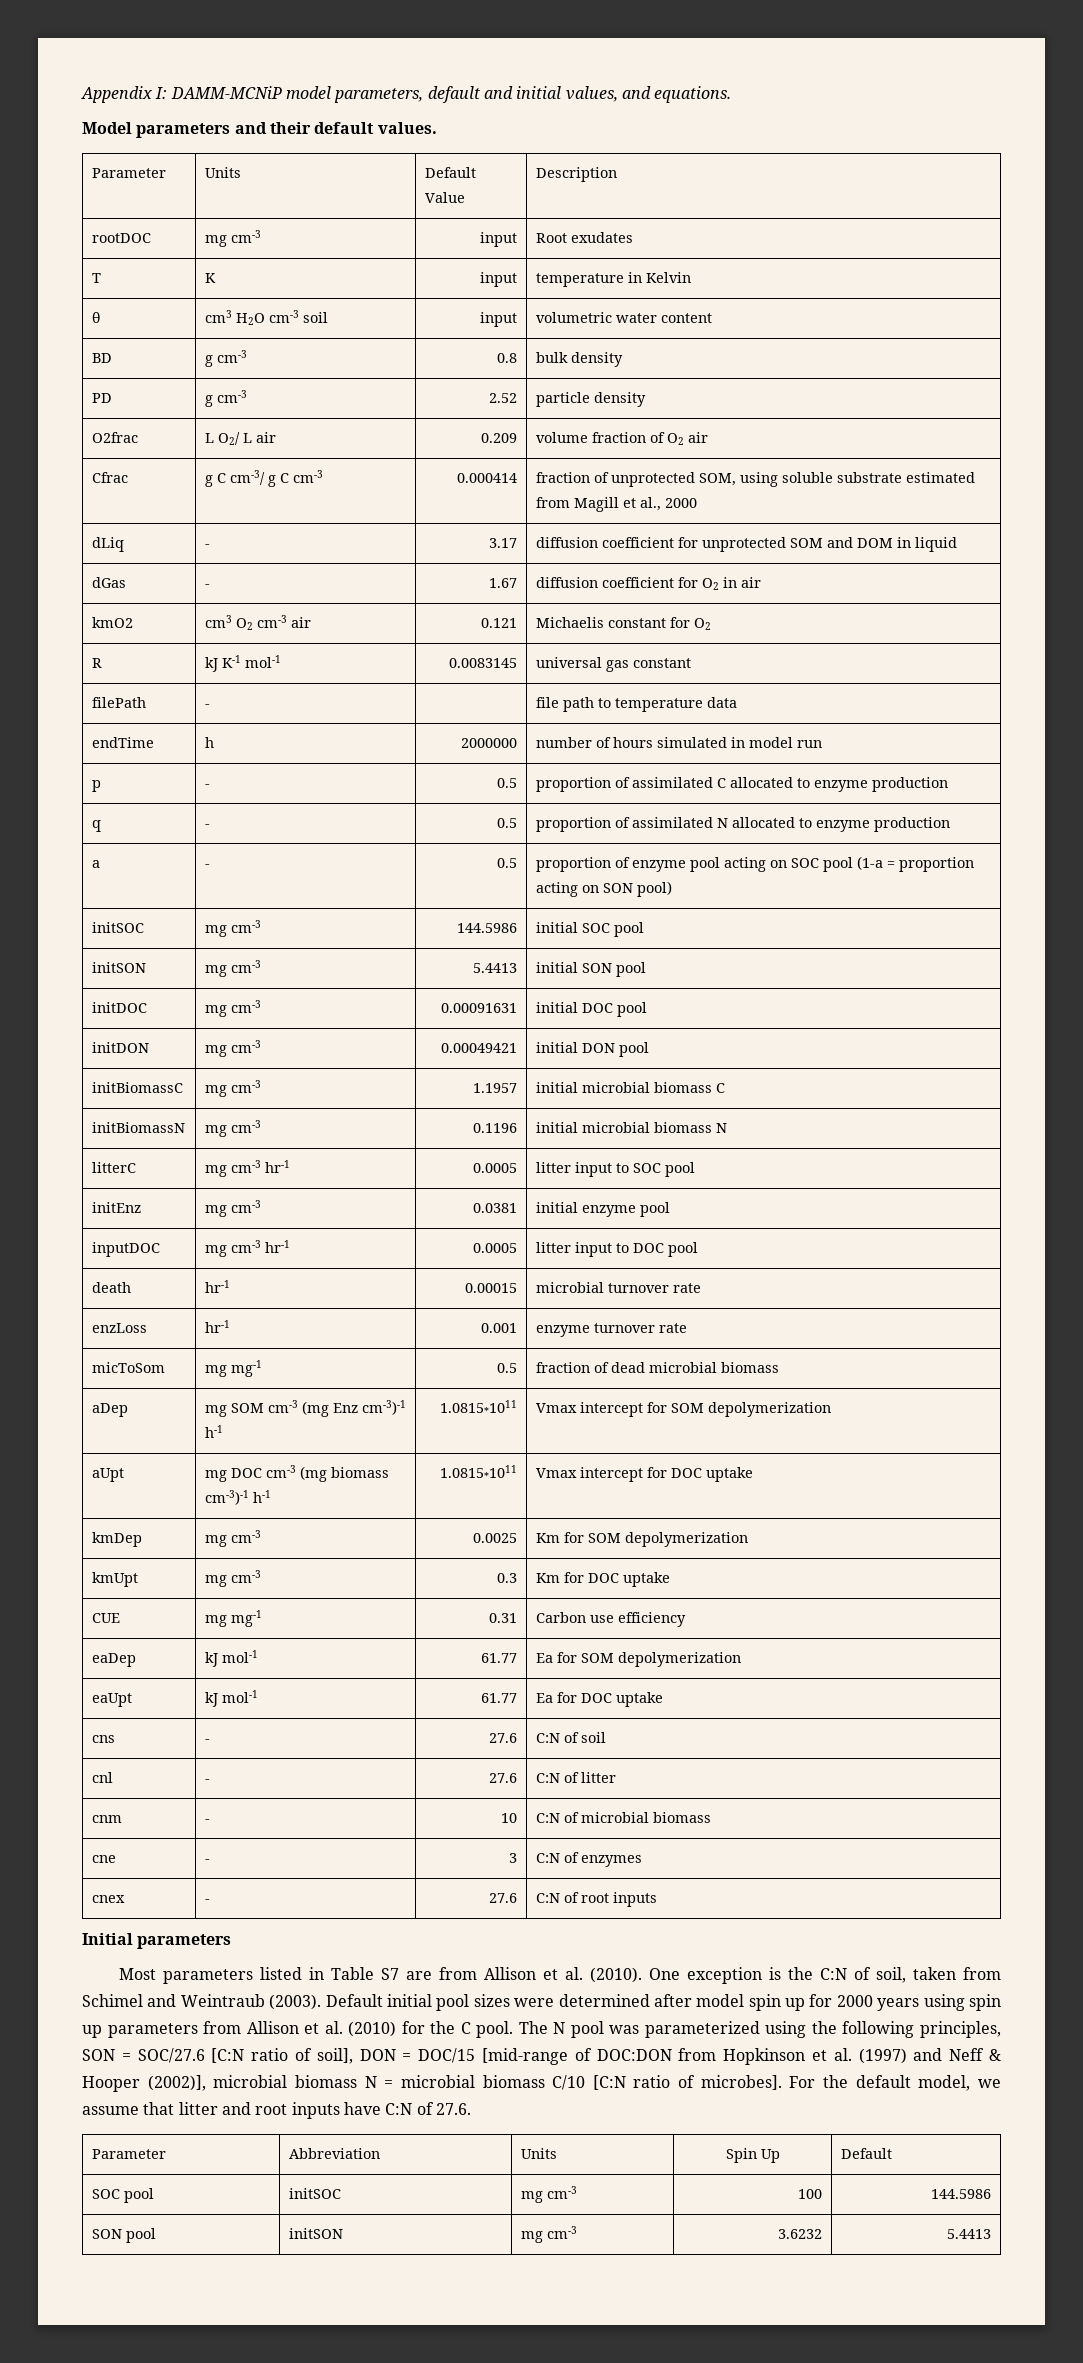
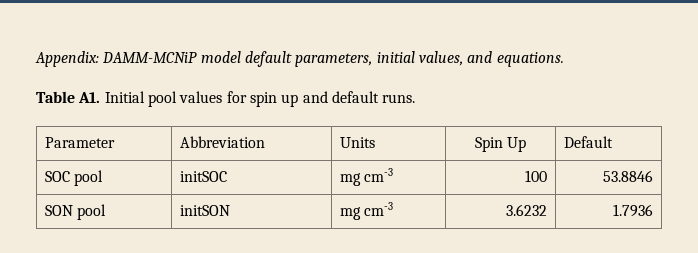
- Appendix I: DAMM-MCNiP model parameters, default and initial values, and equations.
- Model parameters and their default values.
- Parameter | Units | Default Value | Description
- rootDOC | mg cm-3 | input | Root exudates
- T | K | input | temperature in Kelvin
- θ | cm3 H2O cm-3 soil | input | volumetric water content
- BD | g cm-3 | 0.8 | bulk density
- PD | g cm-3 | 2.52 | particle density
- O2frac | L O2/ L air | 0.209 | volume fraction of O2 air
- Cfrac | g C cm-3/ g C cm-3 | 0.000414 | fraction of unprotected SOM, using soluble substrate estimated from Magill et al., 2000
- dLiq | - | 3.17 | diffusion coefficient for unprotected SOM and DOM in liquid
- dGas | - | 1.67 | diffusion coefficient for O2 in air
- kmO2 | cm3 O2 cm-3 air | 0.121 | Michaelis constant for O2
- R | kJ K-1 mol-1 | 0.0083145 | universal gas constant
- filePath | - | | file path to temperature data
- endTime | h | 2000000 | number of hours simulated in model run
- p | - | 0.5 | proportion of assimilated C allocated to enzyme production
- q | - | 0.5 | proportion of assimilated N allocated to enzyme production
- a | - | 0.5 | proportion of enzyme pool acting on SOC pool (1-a = proportion acting on SON pool)
- initSOC | mg cm-3 | 144.5986 | initial SOC pool
- initSON | mg cm-3 | 5.4413 | initial SON pool
- initDOC | mg cm-3 | 0.00091631 | initial DOC pool
- initDON | mg cm-3 | 0.00049421 | initial DON pool
- initBiomassC | mg cm-3 | 1.1957 | initial microbial biomass C
- initBiomassN | mg cm-3 | 0.1196 | initial microbial biomass N
- litterC | mg cm-3 hr-1 | 0.0005 | litter input to SOC pool
- initEnz | mg cm-3 | 0.0381 | initial enzyme pool
- inputDOC | mg cm-3 hr-1 | 0.0005 | litter input to DOC pool
- death | hr-1 | 0.00015 | microbial turnover rate
- enzLoss | hr-1 | 0.001 | enzyme turnover rate
- micToSom | mg mg-1 | 0.5 | fraction of dead microbial biomass
- aDep | mg SOM cm-3 (mg Enz cm-3)-1 h-1 | 1.0815*1011 | Vmax intercept for SOM depolymerization
- aUpt | mg DOC cm-3 (mg biomass cm-3)-1 h-1 | 1.0815*1011 | Vmax intercept for DOC uptake
- kmDep | mg cm-3 | 0.0025 | Km for SOM depolymerization
- kmUpt | mg cm-3 | 0.3 | Km for DOC uptake
- CUE | mg mg-1 | 0.31 | Carbon use efficiency
- eaDep | kJ mol-1 | 61.77 | Ea for SOM depolymerization
- eaUpt | kJ mol-1 | 61.77 | Ea for DOC uptake
- cns | - | 27.6 | C:N of soil
- cnl | - | 27.6 | C:N of litter
- cnm | - | 10 | C:N of microbial biomass
- cne | - | 3 | C:N of enzymes
- cnex | - | 27.6 | C:N of root inputs
- Initial parameters
- Most parameters listed in Table S7 are from Allison et al. (2010). One exception is the C:N of soil, taken from Schimel and Weintraub (2003). Default initial pool sizes were determined after model spin up for 2000 years using spin up parameters from Allison et al. (2010) for the C pool. The N pool was parameterized using the following principles, SON = SOC/27.6 [C:N ratio of soil], DON = DOC/15 [mid-range of DOC:DON from Hopkinson et al. (1997) and Neff & Hooper (2002)], microbial biomass N = microbial biomass C/10 [C:N ratio of microbes]. For the default model, we assume that litter and root inputs have C:N of 27.6.
+ Appendix: DAMM-MCNiP model default parameters, initial values, and equations.
+ Table A1. Initial pool values for spin up and default runs.
- SOC pool | initSOC | mg cm-3 | 100 | 144.5986
+ SOC pool | initSOC | mg cm-3 | 100 | 53.8846
- SON pool | initSON | mg cm-3 | 3.6232 | 5.4413
+ SON pool | initSON | mg cm-3 | 3.6232 | 1.7936

